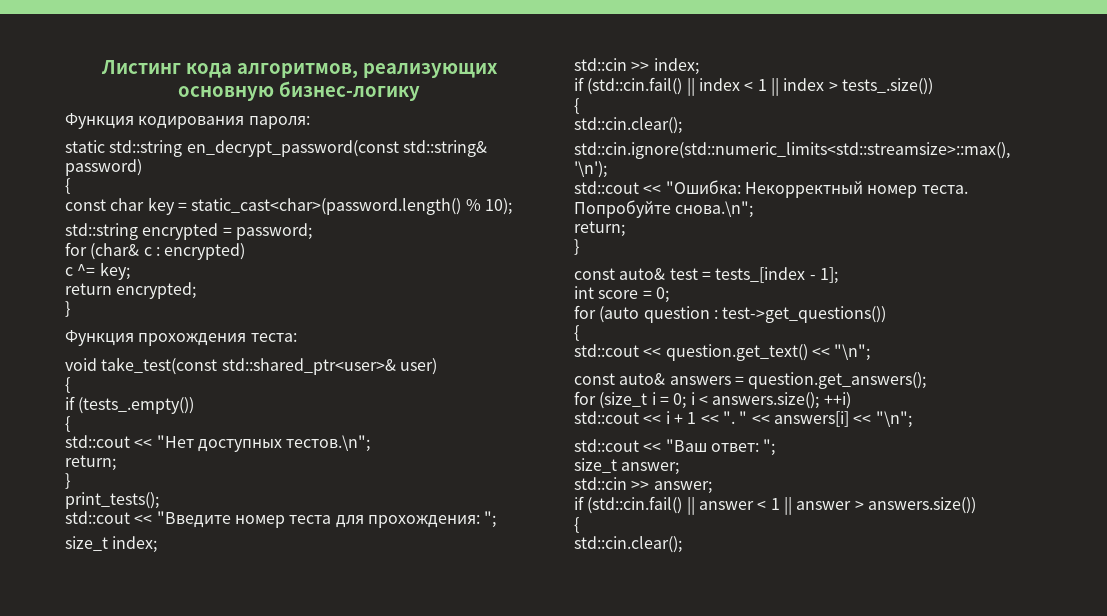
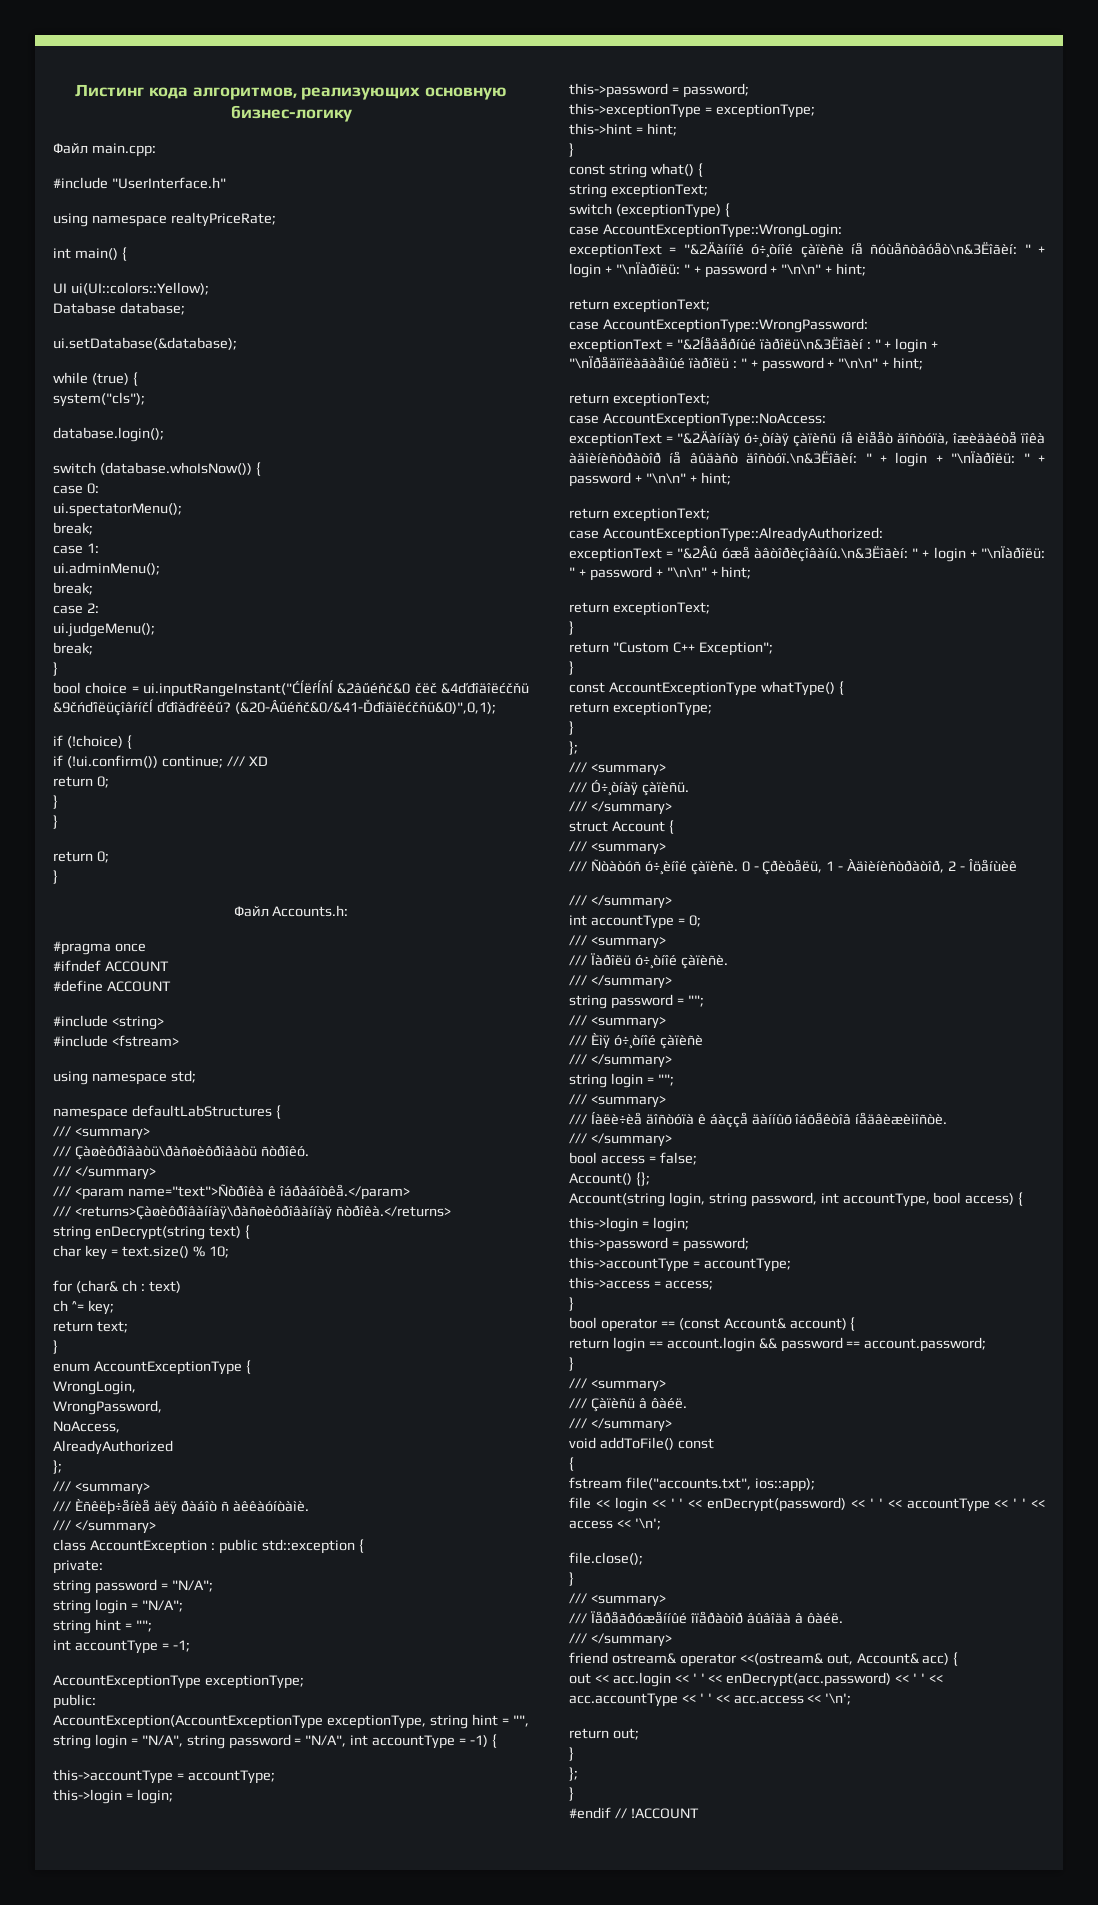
- Функция кодирования пароля:
- static std::string en_decrypt_password(const std::string& password)
- {
- const char key = static_cast<char>(password.length() % 10);
- std::string encrypted = password;
- for (char& c : encrypted)
- c ^= key;
+ Файл main.cpp:
+ #include "UserInterface.h"
+ using namespace realtyPriceRate;
+ int main() {
+ UI ui(UI::colors::Yellow);
+ Database database;
+ ui.setDatabase(&database);
+ while (true) {
+ system("cls");
+ database.login();
+ switch (database.whoIsNow()) {
+ case 0:
+ ui.spectatorMenu();
+ break;
+ case 1:
+ ui.adminMenu();
+ break;
+ case 2:
+ ui.judgeMenu();
+ break;
+ }
+ bool choice = ui.inputRangeInstant("Ćĺëŕĺňĺ &2âűéňč&0 čëč &4ďđîäîëćčňü &9čńďîëüçîâŕíčĺ ďđîăđŕěěű? (&20-Âűéňč&0/&41-Ďđîäîëćčňü&0)",0,1);
+ if (!choice) {
+ if (!ui.confirm()) continue; /// XD
+ return 0;
+ }
+ }
+ return 0;
+ }
+ Файл Accounts.h:
+ #pragma once
+ #ifndef ACCOUNT
+ #define ACCOUNT
+ #include <string>
+ #include <fstream>
+ using namespace std;
+ namespace defaultLabStructures {
+ /// <summary>
+ /// Çàøèôðîâàòü\ðàñøèôðîâàòü ñòðîêó.
+ /// </summary>
+ /// <param name="text">Ñòðîêà ê îáðàáîòêå.</param>
+ /// <returns>Çàøèôðîâàííàÿ\ðàñøèôðîâàííàÿ ñòðîêà.</returns>
+ string enDecrypt(string text) {
+ char key = text.size() % 10;
+ for (char& ch : text)
+ ch ^= key;
- return encrypted;
+ return text;
  }
- Функция прохождения теста:
- void take_test(const std::shared_ptr<user>& user)
+ enum AccountExceptionType {
+ WrongLogin,
+ WrongPassword,
+ NoAccess,
+ AlreadyAuthorized
+ };
+ /// <summary>
+ /// Èñêëþ÷åíèå äëÿ ðàáîò ñ àêêàóíòàìè.
+ /// </summary>
+ class AccountException : public std::exception {
+ private:
+ string password = "N/A";
+ string login = "N/A";
+ string hint = "";
+ int accountType = -1;
+ AccountExceptionType exceptionType;
+ public:
+ AccountException(AccountExceptionType exceptionType, string hint = "", string login = "N/A", string password = "N/A", int accountType = -1) {
+ this->accountType = accountType;
+ this->login = login;
+ this->password = password;
+ this->exceptionType = exceptionType;
+ this->hint = hint;
+ }
+ const string what() {
+ string exceptionText;
+ switch (exceptionType) {
+ case AccountExceptionType::WrongLogin:
+ exceptionText = "&2Äàííîé ó÷¸òíîé çàïèñè íå ñóùåñòâóåò\n&3Ëîãèí: " + login + "\nÏàðîëü: " + password + "\n\n" + hint;
+ return exceptionText;
+ case AccountExceptionType::WrongPassword:
+ exceptionText = "&2Íåâåðíûé ïàðîëü\n&3Ëîãèí : " + login + "\nÏðåäïîëàãàåìûé ïàðîëü : " + password + "\n\n" + hint;
+ return exceptionText;
+ case AccountExceptionType::NoAccess:
+ exceptionText = "&2Äàííàÿ ó÷¸òíàÿ çàïèñü íå èìååò äîñòóïà, îæèäàéòå ïîêà àäìèíèñòðàòîð íå âûäàñò äîñòóï.\n&3Ëîãèí: " + login + "\nÏàðîëü: " + password + "\n\n" + hint;
+ return exceptionText;
+ case AccountExceptionType::AlreadyAuthorized:
+ exceptionText = "&2Âû óæå àâòîðèçîâàíû.\n&3Ëîãèí: " + login + "\nÏàðîëü: " + password + "\n\n" + hint;
+ return exceptionText;
+ }
+ return "Custom C++ Exception";
+ }
+ const AccountExceptionType whatType() {
+ return exceptionType;
+ }
+ };
+ /// <summary>
+ /// Ó÷¸òíàÿ çàïèñü.
+ /// </summary>
+ struct Account {
+ /// <summary>
+ /// Ñòàòóñ ó÷¸èíîé çàïèñè. 0 - Çðèòåëü, 1 - Àäìèíèñòðàòîð, 2 - Îöåíùèê
+ /// </summary>
+ int accountType = 0;
+ /// <summary>
+ /// Ïàðîëü ó÷¸òíîé çàïèñè.
+ /// </summary>
+ string password = "";
+ /// <summary>
+ /// Èìÿ ó÷¸òíîé çàïèñè
+ /// </summary>
+ string login = "";
+ /// <summary>
+ /// Íàëè÷èå äîñòóïà ê áàççå äàííûõ îáõåêòîâ íåäâèæèìîñòè.
+ /// </summary>
+ bool access = false;
+ Account() {};
+ Account(string login, string password, int accountType, bool access) {
+ this->login = login;
+ this->password = password;
+ this->accountType = accountType;
+ this->access = access;
+ }
+ bool operator == (const Account& account) {
+ return login == account.login && password == account.password;
+ }
+ /// <summary>
+ /// Çàïèñü â ôàéë.
+ /// </summary>
+ void addToFile() const
  {
- if (tests_.empty())
- {
- std::cout << "Нет доступных тестов.\n";
- return;
+ fstream file("accounts.txt", ios::app);
+ file << login << ' ' << enDecrypt(password) << ' ' << accountType << ' ' << access << '\n';
+ file.close();
  }
- print_tests();
- std::cout << "Введите номер теста для прохождения: ";
- size_t index;
- std::cin >> index;
- if (std::cin.fail() || index < 1 || index > tests_.size())
- {
- std::cin.clear();
- std::cin.ignore(std::numeric_limits<std::streamsize>::max(), '\n');
- std::cout << "Ошибка: Некорректный номер теста. Попробуйте снова.\n";
- return;
+ /// <summary>
+ /// Ïåðåãðóæåííûé îïåðàòîð âûâîäà â ôàéë.
+ /// </summary>
+ friend ostream& operator <<(ostream& out, Account& acc) {
+ out << acc.login << ' ' << enDecrypt(acc.password) << ' ' << acc.accountType << ' ' << acc.access << '\n';
+ return out;
  }
- const auto& test = tests_[index - 1];
- int score = 0;
- for (auto question : test->get_questions())
- {
- std::cout << question.get_text() << "\n";
- const auto& answers = question.get_answers();
- for (size_t i = 0; i < answers.size(); ++i)
- std::cout << i + 1 << ". " << answers[i] << "\n";
- std::cout << "Ваш ответ: ";
- size_t answer;
- std::cin >> answer;
- if (std::cin.fail() || answer < 1 || answer > answers.size())
- {
- std::cin.clear();
+ };
+ }
+ #endif // !ACCOUNT

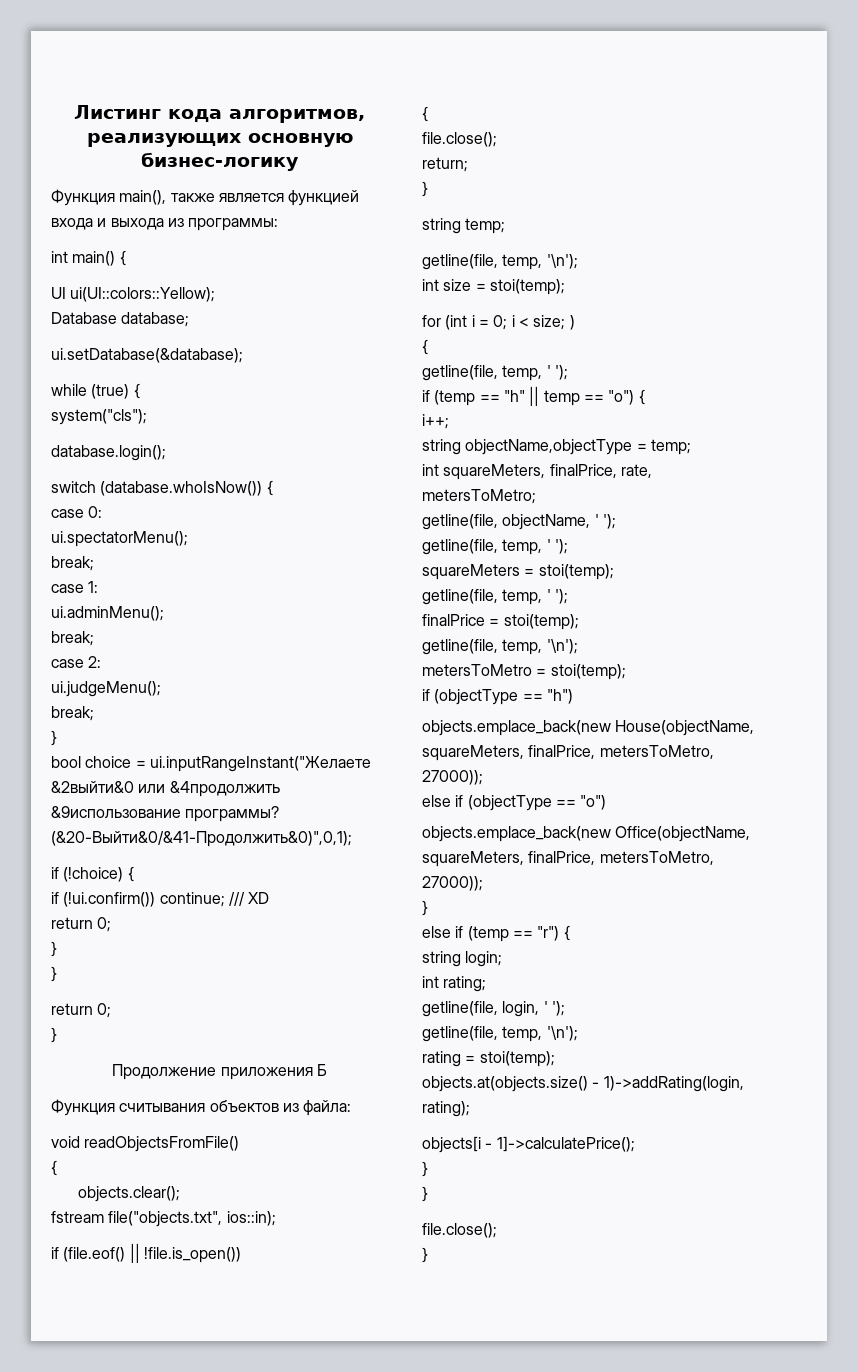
- Файл main.cpp:
- #include "UserInterface.h"
- using namespace realtyPriceRate;
+ Функция main(), также является функцией входа и выхода из программы:
- bool choice = ui.inputRangeInstant("Ćĺëŕĺňĺ &2âűéňč&0 čëč &4ďđîäîëćčňü &9čńďîëüçîâŕíčĺ ďđîăđŕěěű? (&20-Âűéňč&0/&41-Ďđîäîëćčňü&0)",0,1);
+ bool choice = ui.inputRangeInstant("Желаете &2выйти&0 или &4продолжить &9использование программы? (&20-Выйти&0/&41-Продолжить&0)",0,1);
- Файл Accounts.h:
- #pragma once
- #ifndef ACCOUNT
- #define ACCOUNT
- #include <string>
- #include <fstream>
- using namespace std;
- namespace defaultLabStructures {
- /// <summary>
- /// Çàøèôðîâàòü\ðàñøèôðîâàòü ñòðîêó.
- /// </summary>
- /// <param name="text">Ñòðîêà ê îáðàáîòêå.</param>
- /// <returns>Çàøèôðîâàííàÿ\ðàñøèôðîâàííàÿ ñòðîêà.</returns>
- string enDecrypt(string text) {
- char key = text.size() % 10;
- for (char& ch : text)
- ch ^= key;
- return text;
+ Продолжение приложения Б
+ Функция считывания объектов из файла:
+ void readObjectsFromFile()
+ {
+ objects.clear();
+ fstream file("objects.txt", ios::in);
+ if (file.eof() || !file.is_open())
+ {
+ file.close();
+ return;
  }
- enum AccountExceptionType {
- WrongLogin,
- WrongPassword,
- NoAccess,
- AlreadyAuthorized
- };
- /// <summary>
- /// Èñêëþ÷åíèå äëÿ ðàáîò ñ àêêàóíòàìè.
- /// </summary>
- class AccountException : public std::exception {
- private:
- string password = "N/A";
- string login = "N/A";
- string hint = "";
- int accountType = -1;
- AccountExceptionType exceptionType;
- public:
- AccountException(AccountExceptionType exceptionType, string hint = "", string login = "N/A", string password = "N/A", int accountType = -1) {
- this->accountType = accountType;
- this->login = login;
- this->password = password;
- this->exceptionType = exceptionType;
- this->hint = hint;
+ string temp;
+ getline(file, temp, '\n');
+ int size = stoi(temp);
+ for (int i = 0; i < size; )
+ {
+ getline(file, temp, ' ');
+ if (temp == "h" || temp == "o") {
+ i++;
+ string objectName,objectType = temp;
+ int squareMeters, finalPrice, rate, metersToMetro;
+ getline(file, objectName, ' ');
+ getline(file, temp, ' ');
+ squareMeters = stoi(temp);
+ getline(file, temp, ' ');
+ finalPrice = stoi(temp);
+ getline(file, temp, '\n');
+ metersToMetro = stoi(temp);
+ if (objectType == "h")
+ objects.emplace_back(new House(objectName, squareMeters, finalPrice, metersToMetro, 27000));
+ else if (objectType == "o")
+ objects.emplace_back(new Office(objectName, squareMeters, finalPrice, metersToMetro, 27000));
  }
- const string what() {
- string exceptionText;
- switch (exceptionType) {
- case AccountExceptionType::WrongLogin:
- exceptionText = "&2Äàííîé ó÷¸òíîé çàïèñè íå ñóùåñòâóåò\n&3Ëîãèí: " + login + "\nÏàðîëü: " + password + "\n\n" + hint;
- return exceptionText;
- case AccountExceptionType::WrongPassword:
- exceptionText = "&2Íåâåðíûé ïàðîëü\n&3Ëîãèí : " + login + "\nÏðåäïîëàãàåìûé ïàðîëü : " + password + "\n\n" + hint;
- return exceptionText;
- case AccountExceptionType::NoAccess:
- exceptionText = "&2Äàííàÿ ó÷¸òíàÿ çàïèñü íå èìååò äîñòóïà, îæèäàéòå ïîêà àäìèíèñòðàòîð íå âûäàñò äîñòóï.\n&3Ëîãèí: " + login + "\nÏàðîëü: " + password + "\n\n" + hint;
- return exceptionText;
- case AccountExceptionType::AlreadyAuthorized:
- exceptionText = "&2Âû óæå àâòîðèçîâàíû.\n&3Ëîãèí: " + login + "\nÏàðîëü: " + password + "\n\n" + hint;
- return exceptionText;
+ else if (temp == "r") {
+ string login;
+ int rating;
+ getline(file, login, ' ');
+ getline(file, temp, '\n');
+ rating = stoi(temp);
+ objects.at(objects.size() - 1)->addRating(login, rating);
+ objects[i - 1]->calculatePrice();
  }
- return "Custom C++ Exception";
  }
- const AccountExceptionType whatType() {
- return exceptionType;
- }
- };
- /// <summary>
- /// Ó÷¸òíàÿ çàïèñü.
- /// </summary>
- struct Account {
- /// <summary>
- /// Ñòàòóñ ó÷¸èíîé çàïèñè. 0 - Çðèòåëü, 1 - Àäìèíèñòðàòîð, 2 - Îöåíùèê
- /// </summary>
- int accountType = 0;
- /// <summary>
- /// Ïàðîëü ó÷¸òíîé çàïèñè.
- /// </summary>
- string password = "";
- /// <summary>
- /// Èìÿ ó÷¸òíîé çàïèñè
- /// </summary>
- string login = "";
- /// <summary>
- /// Íàëè÷èå äîñòóïà ê áàççå äàííûõ îáõåêòîâ íåäâèæèìîñòè.
- /// </summary>
- bool access = false;
- Account() {};
- Account(string login, string password, int accountType, bool access) {
- this->login = login;
- this->password = password;
- this->accountType = accountType;
- this->access = access;
- }
- bool operator == (const Account& account) {
- return login == account.login && password == account.password;
- }
- /// <summary>
- /// Çàïèñü â ôàéë.
- /// </summary>
- void addToFile() const
- {
- fstream file("accounts.txt", ios::app);
- file << login << ' ' << enDecrypt(password) << ' ' << accountType << ' ' << access << '\n';
  file.close();
  }
- /// <summary>
- /// Ïåðåãðóæåííûé îïåðàòîð âûâîäà â ôàéë.
- /// </summary>
- friend ostream& operator <<(ostream& out, Account& acc) {
- out << acc.login << ' ' << enDecrypt(acc.password) << ' ' << acc.accountType << ' ' << acc.access << '\n';
- return out;
- }
- };
- }
- #endif // !ACCOUNT

